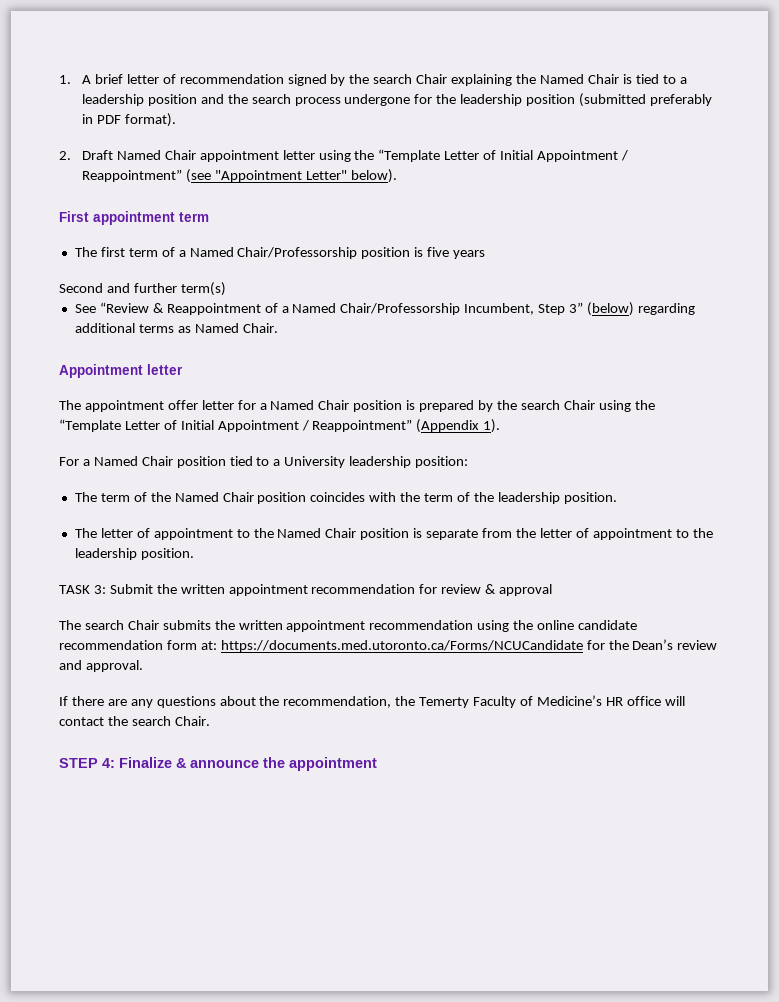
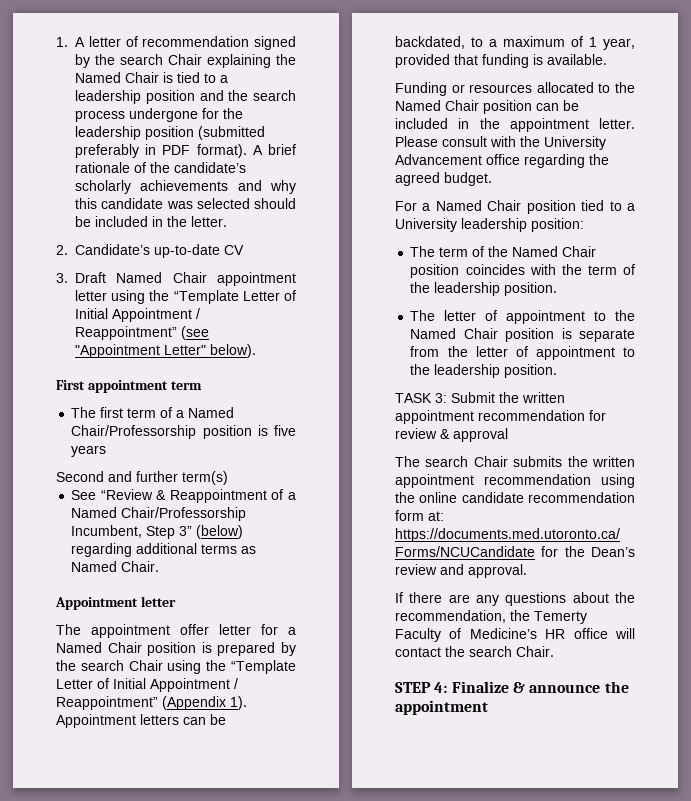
- 1. A brief letter of recommendation signed by the search Chair explaining the Named Chair is tied to a leadership position and the search process undergone for the leadership position (submitted preferably in PDF format).
- 2. Draft Named Chair appointment letter using the “Template Letter of Initial Appointment / Reappointment” (see "Appointment Letter" below).
+ 1. A letter of recommendation signed by the search Chair explaining the Named Chair is tied to a leadership position and the search process undergone for the leadership position (submitted preferably in PDF format). A brief rationale of the candidate’s scholarly achievements and why this candidate was selected should be included in the letter.
+ 2. Candidate’s up-to-date CV
+ 3. Draft Named Chair appointment letter using the “Template Letter of Initial Appointment / Reappointment” (see "Appointment Letter" below).
+ Appointment letters can be backdated, to a maximum of 1 year, provided that funding is available.
+ Funding or resources allocated to the Named Chair position can be included in the appointment letter. Please consult with the University Advancement office regarding the agreed budget.

